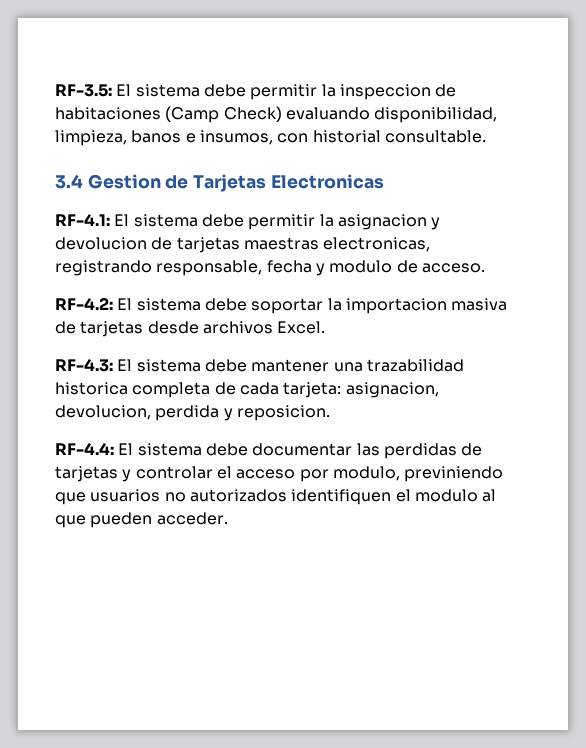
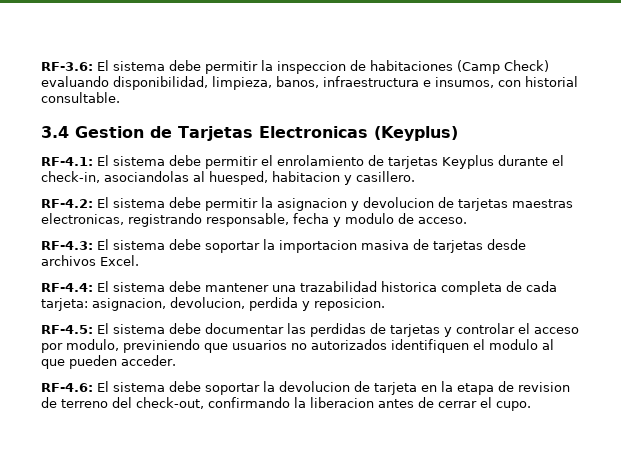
- RF-3.5: El sistema debe permitir la inspeccion de habitaciones (Camp Check) evaluando disponibilidad, limpieza, banos e insumos, con historial consultable.
+ RF-3.6: El sistema debe permitir la inspeccion de habitaciones (Camp Check) evaluando disponibilidad, limpieza, banos, infraestructura e insumos, con historial consultable.
- 3.4 Gestion de Tarjetas Electronicas
+ 3.4 Gestion de Tarjetas Electronicas (Keyplus)
- RF-4.1: El sistema debe permitir la asignacion y devolucion de tarjetas maestras electronicas, registrando responsable, fecha y modulo de acceso.
+ RF-4.1: El sistema debe permitir el enrolamiento de tarjetas Keyplus durante el check-in, asociandolas al huesped, habitacion y casillero.
+ RF-4.2: El sistema debe permitir la asignacion y devolucion de tarjetas maestras electronicas, registrando responsable, fecha y modulo de acceso.
- RF-4.2: El sistema debe soportar la importacion masiva de tarjetas desde archivos Excel.
+ RF-4.3: El sistema debe soportar la importacion masiva de tarjetas desde archivos Excel.
- RF-4.3: El sistema debe mantener una trazabilidad historica completa de cada tarjeta: asignacion, devolucion, perdida y reposicion.
+ RF-4.4: El sistema debe mantener una trazabilidad historica completa de cada tarjeta: asignacion, devolucion, perdida y reposicion.
- RF-4.4: El sistema debe documentar las perdidas de tarjetas y controlar el acceso por modulo, previniendo que usuarios no autorizados identifiquen el modulo al que pueden acceder.
+ RF-4.5: El sistema debe documentar las perdidas de tarjetas y controlar el acceso por modulo, previniendo que usuarios no autorizados identifiquen el modulo al que pueden acceder.
+ RF-4.6: El sistema debe soportar la devolucion de tarjeta en la etapa de revision de terreno del check-out, confirmando la liberacion antes de cerrar el cupo.

